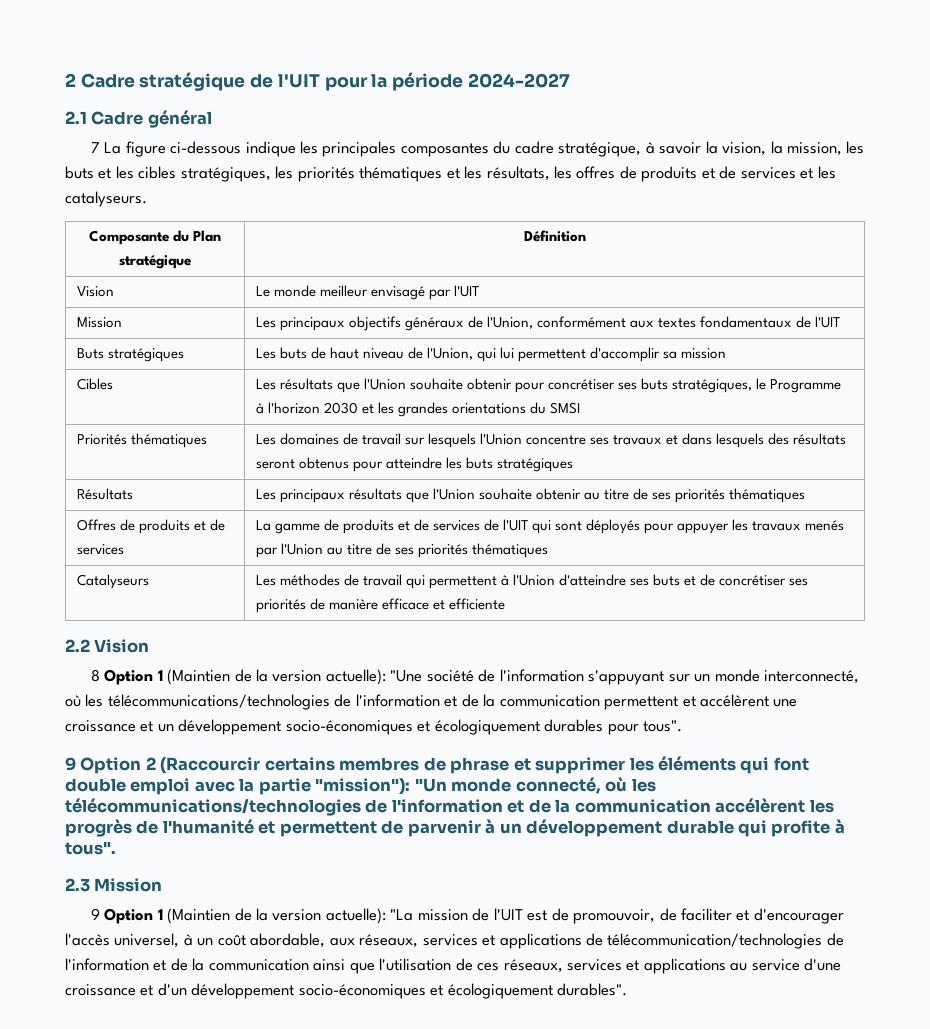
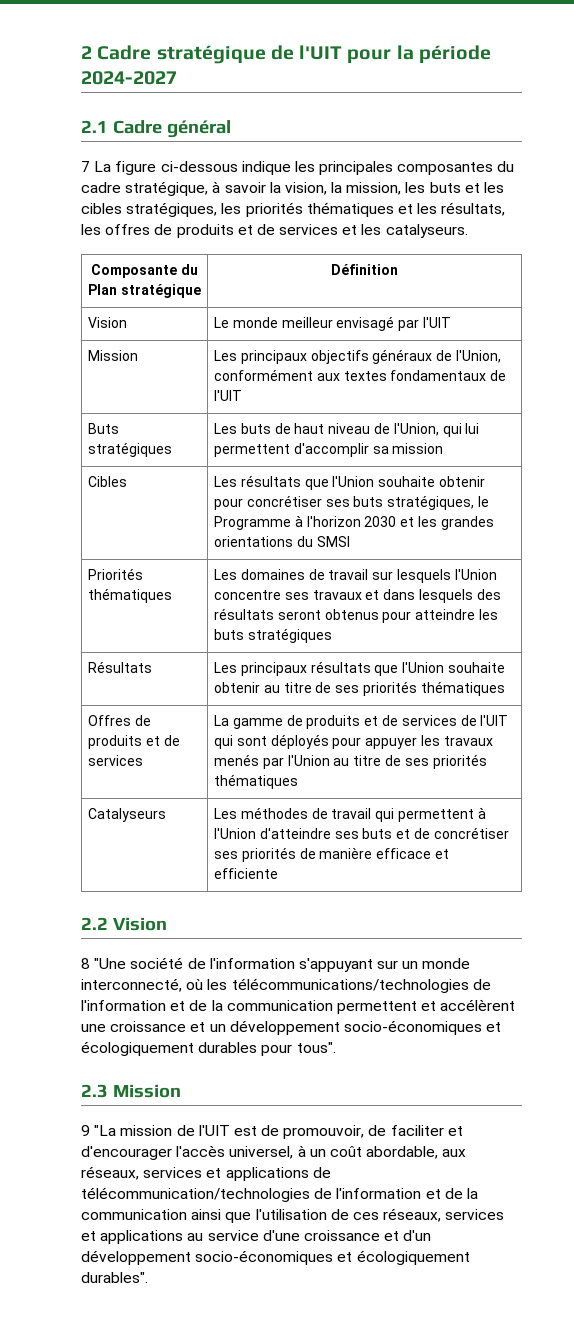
- 8 Option 1 (Maintien de la version actuelle): "Une société de l'information s'appuyant sur un monde interconnecté, où les télécommunications/technologies de l'information et de la communication permettent et accélèrent une croissance et un développement socio-économiques et écologiquement durables pour tous".
+ 8 "Une société de l'information s'appuyant sur un monde interconnecté, où les télécommunications/technologies de l'information et de la communication permettent et accélèrent une croissance et un développement socio-économiques et écologiquement durables pour tous".
- 9 Option 2 (Raccourcir certains membres de phrase et supprimer les éléments qui font double emploi avec la partie "mission"): "Un monde connecté, où les télécommunications/technologies de l'information et de la communication accélèrent les progrès de l'humanité et permettent de parvenir à un développement durable qui profite à tous".
  2.3 Mission
- 9 Option 1 (Maintien de la version actuelle): "La mission de l'UIT est de promouvoir, de faciliter et d'encourager l'accès universel, à un coût abordable, aux réseaux, services et applications de télécommunication/technologies de l'information et de la communication ainsi que l'utilisation de ces réseaux, services et applications au service d'une croissance et d'un développement socio-économiques et écologiquement durables".
+ 9 "La mission de l'UIT est de promouvoir, de faciliter et d'encourager l'accès universel, à un coût abordable, aux réseaux, services et applications de télécommunication/technologies de l'information et de la communication ainsi que l'utilisation de ces réseaux, services et applications au service d'une croissance et d'un développement socio-économiques et écologiquement durables".

